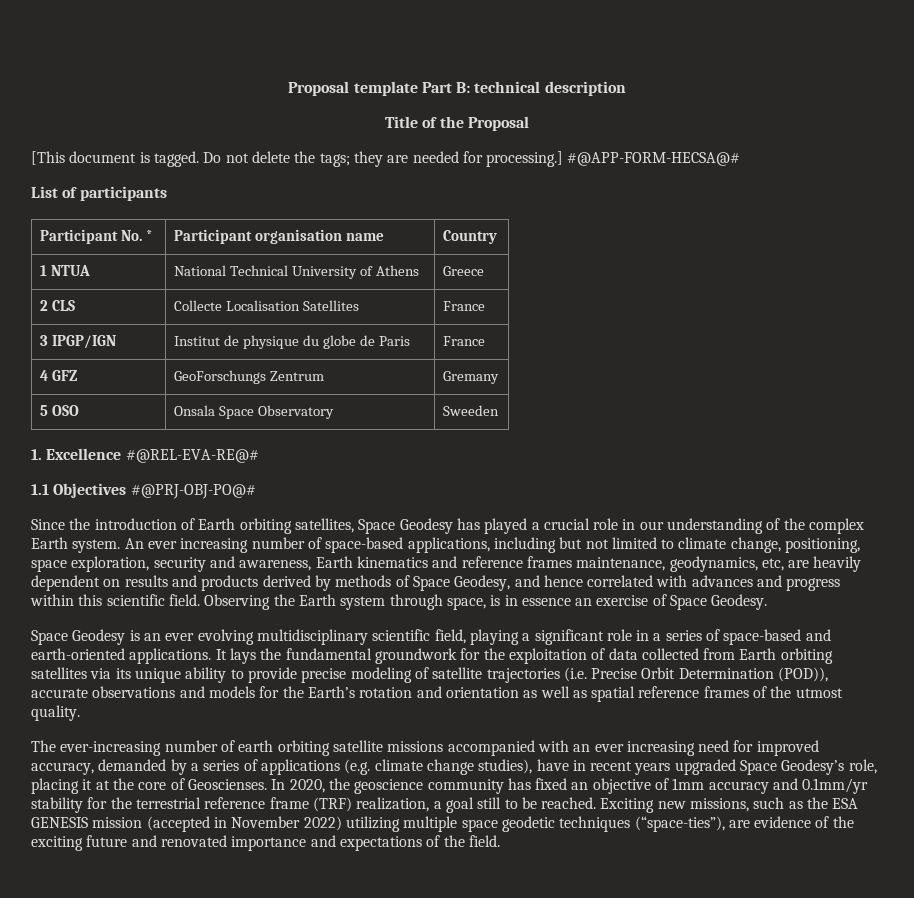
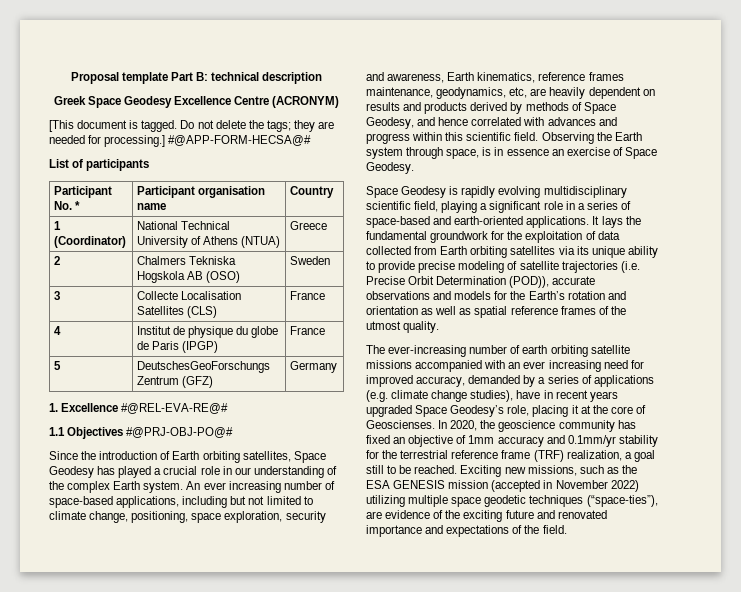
- Title of the Proposal
+ Greek Space Geodesy Excellence Centre (ACRONYM)
- 1 NTUA | National Technical University of Athens | Greece
+ 1 (Coordinator) | National Technical University of Athens (NTUA) | Greece
- 2 CLS | Collecte Localisation Satellites | France
- 3 IPGP/IGN | Institut de physique du globe de Paris | France
- 4 GFZ | GeoForschungs Zentrum | Gremany
- 5 OSO | Onsala Space Observatory | Sweeden
+ 2 | Chalmers Tekniska Hogskola AB (OSO) | Sweden
+ 3 | Collecte Localisation Satellites (CLS) | France
+ 4 | Institut de physique du globe de Paris (IPGP) | France
+ 5 | DeutschesGeoForschungs Zentrum (GFZ) | Germany
- An ever increasing number of space-based applications, including but not limited to climate change, positioning, space exploration, security and awareness, Earth kinematics and reference frames maintenance, geodynamics, etc, are heavily dependent on results and products derived by methods of Space Geodesy, and hence correlated with advances and progress within this scientific field.
+ An ever increasing number of space-based applications, including but not limited to climate change, positioning, space exploration, security and awareness, Earth kinematics, reference frames maintenance, geodynamics, etc, are heavily dependent on results and products derived by methods of Space Geodesy, and hence correlated with advances and progress within this scientific field.
- Space Geodesy is an ever evolving multidisciplinary scientific field, playing a significant role in a series of space-based and earth-oriented applications.
+ Space Geodesy is rapidly evolving multidisciplinary scientific field, playing a significant role in a series of space-based and earth-oriented applications.

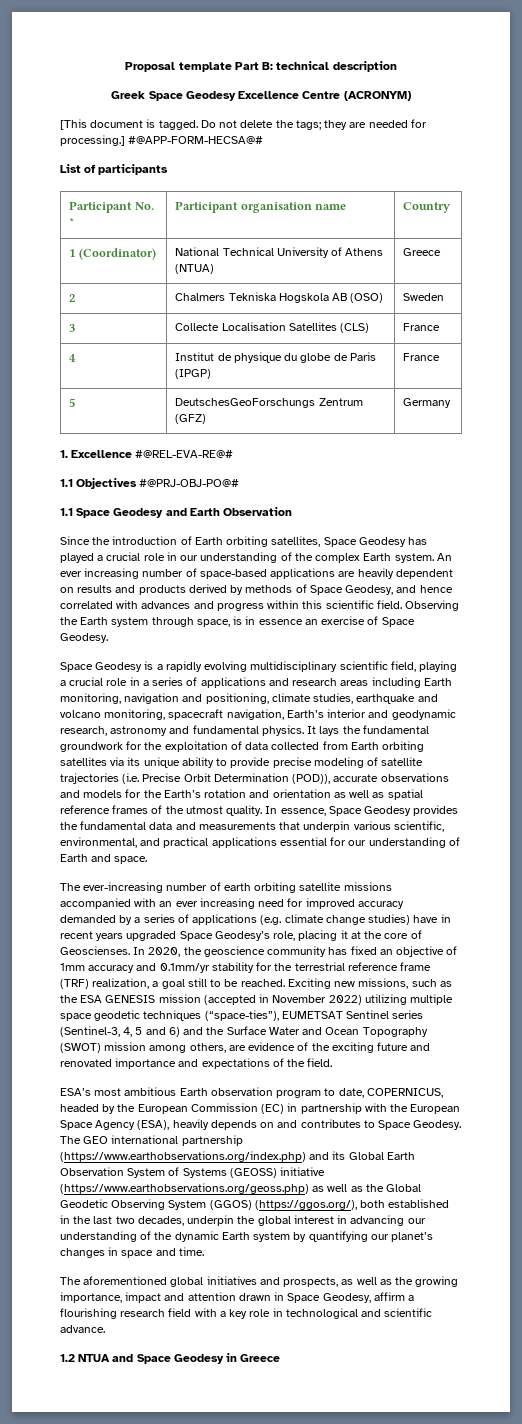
+ 1.1 Space Geodesy and Earth Observation
- An ever increasing number of space-based applications, including but not limited to climate change, positioning, space exploration, security and awareness, Earth kinematics, reference frames maintenance, geodynamics, etc, are heavily dependent on results and products derived by methods of Space Geodesy, and hence correlated with advances and progress within this scientific field.
+ An ever increasing number of space-based applications are heavily dependent on results and products derived by methods of Space Geodesy, and hence correlated with advances and progress within this scientific field.
- Space Geodesy is rapidly evolving multidisciplinary scientific field, playing a significant role in a series of space-based and earth-oriented applications.
+ Space Geodesy is a rapidly evolving multidisciplinary scientific field, playing a crucial role in a series of applications and research areas including Earth monitoring, navigation and positioning, climate studies, earthquake and volcano monitoring, spacecraft navigation, Earth’s interior and geodynamic research, astronomy and fundamental physics.
+ In essence, Space Geodesy provides the fundamental data and measurements that underpin various scientific, environmental, and practical applications essential for our understanding of Earth and space.
- The ever-increasing number of earth orbiting satellite missions accompanied with an ever increasing need for improved accuracy, demanded by a series of applications (e.g. climate change studies), have in recent years upgraded Space Geodesy’s role, placing it at the core of Geoscienses.
+ The ever-increasing number of earth orbiting satellite missions accompanied with an ever increasing need for improved accuracy demanded by a series of applications (e.g. climate change studies) have in recent years upgraded Space Geodesy’s role, placing it at the core of Geoscienses.
- Exciting new missions, such as the ESA GENESIS mission (accepted in November 2022) utilizing multiple space geodetic techniques (“space-ties”), are evidence of the exciting future and renovated importance and expectations of the field.
+ Exciting new missions, such as the ESA GENESIS mission (accepted in November 2022) utilizing multiple space geodetic techniques (“space-ties”), EUMETSAT Sentinel series (Sentinel-3, 4, 5 and 6) and the Surface Water and Ocean Topography (SWOT) mission among others, are evidence of the exciting future and renovated importance and expectations of the field.
+ ESA’s most ambitious Earth observation program to date, COPERNICUS, headed by the European Commission (EC) in partnership with the European Space Agency (ESA), heavily depends on and contributes to Space Geodesy. The GEO international partnership (https://www.earthobservations.org/index.php) and its Global Earth Observation System of Systems (GEOSS) initiative (https://www.earthobservations.org/geoss.php) as well as the Global Geodetic Observing System (GGOS) (https://ggos.org/), both established in the last two decades, underpin the global interest in advancing our understanding of the dynamic Earth system by quantifying our planet’s changes in space and time.
+ The aforementioned global initiatives and prospects, as well as the growing importance, impact and attention drawn in Space Geodesy, affirm a flourishing research field with a key role in technological and scientific advance.
+ 1.2 NTUA and Space Geodesy in Greece

